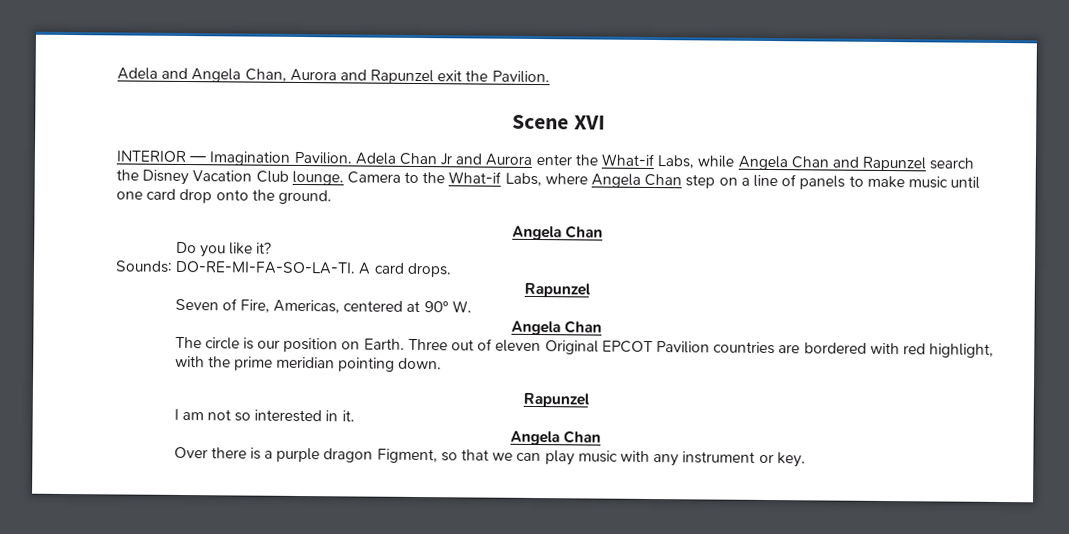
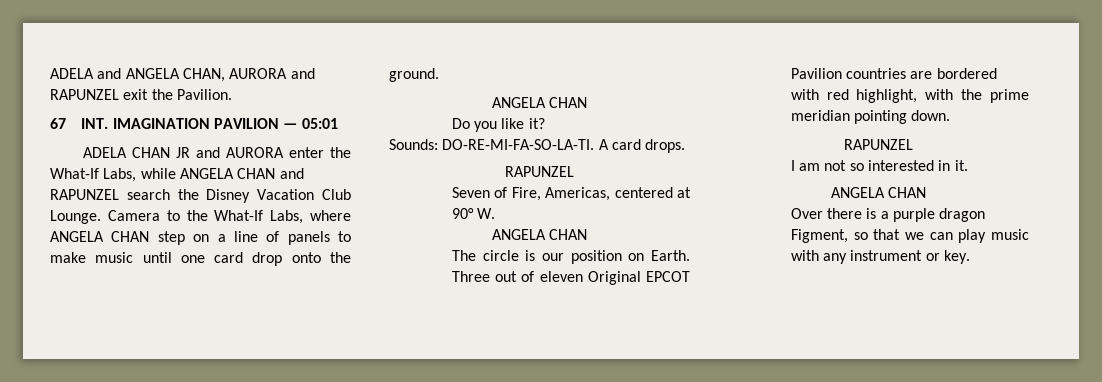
- Adela and Angela Chan, Aurora and Rapunzel exit the Pavilion.
- Scene XVI
- INTERIOR — Imagination Pavilion. Adela Chan Jr and Aurora enter the What-if Labs, while Angela Chan and Rapunzel search the Disney Vacation Club lounge.
+ ADELA and ANGELA CHAN, AURORA and RAPUNZEL exit the Pavilion.
+ 67 INT. IMAGINATION PAVILION — 05:01
+ ADELA CHAN JR and AURORA enter the What-If Labs, while ANGELA CHAN and RAPUNZEL search the Disney Vacation Club Lounge.
- Camera to the What-if Labs, where Angela Chan step on a line of panels to make music until one card drop onto the ground.
- Angela Chan
+ Camera to the What-If Labs, where ANGELA CHAN step on a line of panels to make music until one card drop onto the ground.
+ ANGELA CHAN
  A card drops.
- Rapunzel
+ RAPUNZEL
  Seven of Fire, Americas, centered at 90° W.
- Angela Chan
+ ANGELA CHAN
  Three out of eleven Original EPCOT Pavilion countries are bordered with red highlight, with the prime meridian pointing down.
- Rapunzel
+ RAPUNZEL
  I am not so interested in it.
- Angela Chan
+ ANGELA CHAN

